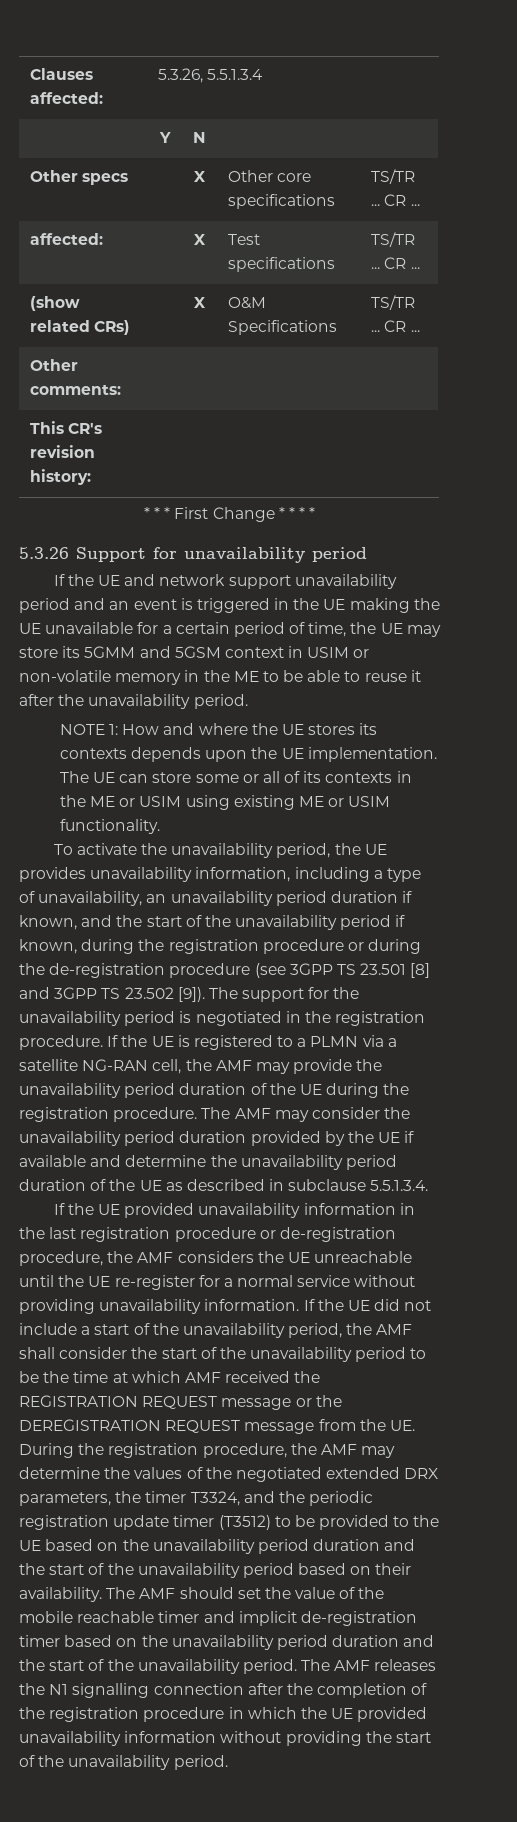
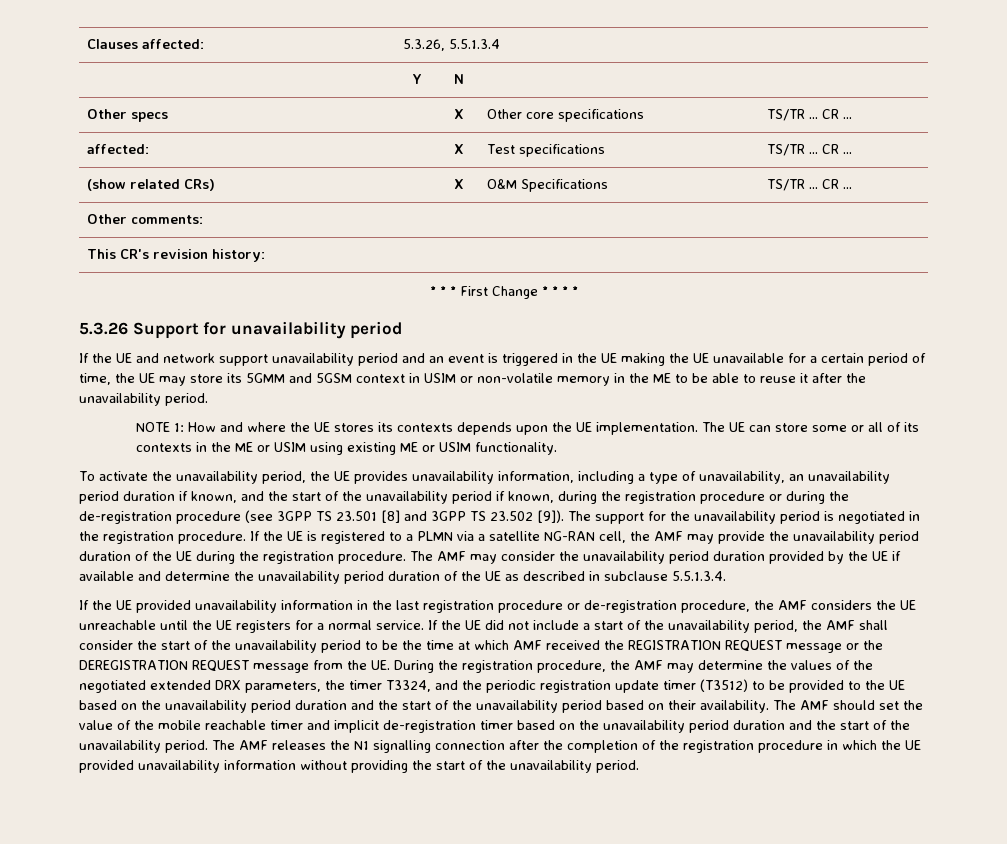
- If the UE provided unavailability information in the last registration procedure or de-registration procedure, the AMF considers the UE unreachable until the UE re-register for a normal service without providing unavailability information.
+ If the UE provided unavailability information in the last registration procedure or de-registration procedure, the AMF considers the UE unreachable until the UE registers for a normal service.

